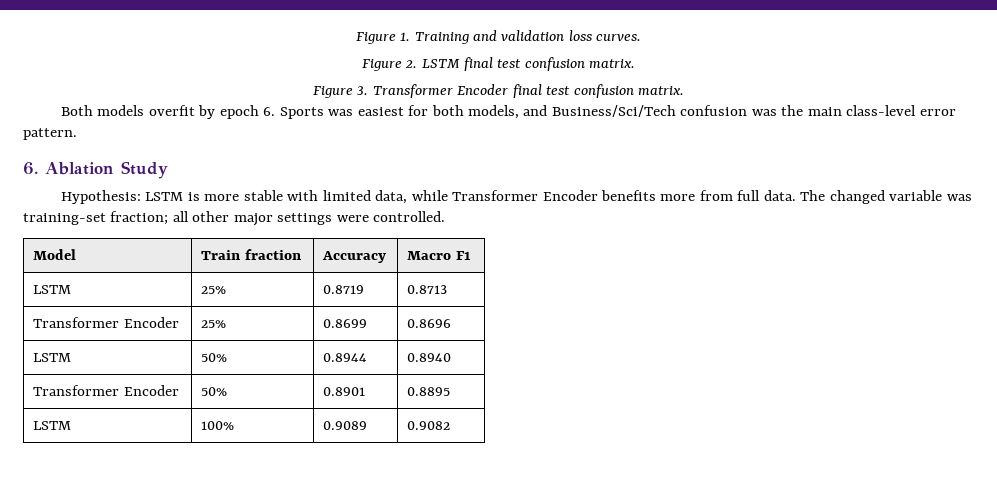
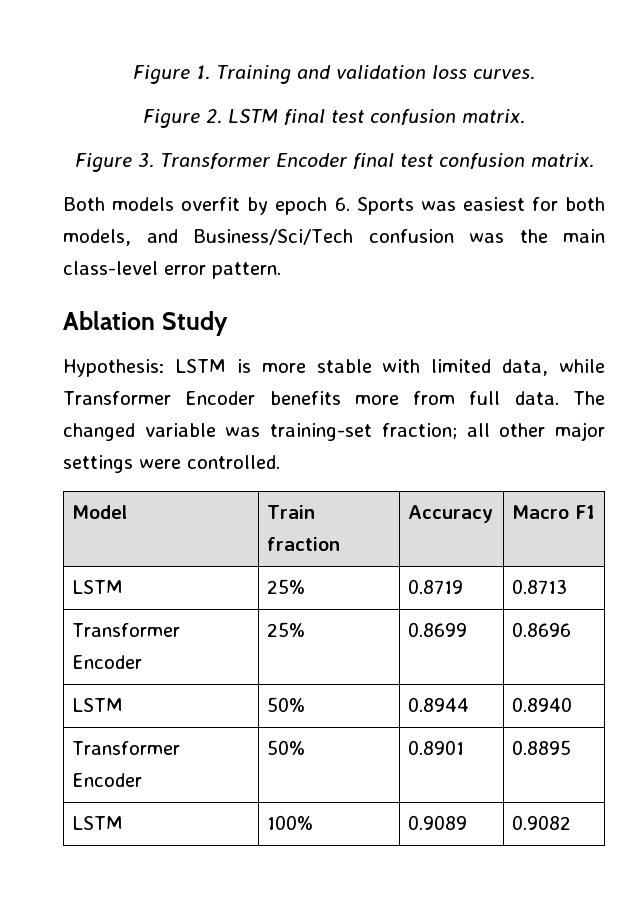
- 6. Ablation Study
+ Ablation Study

